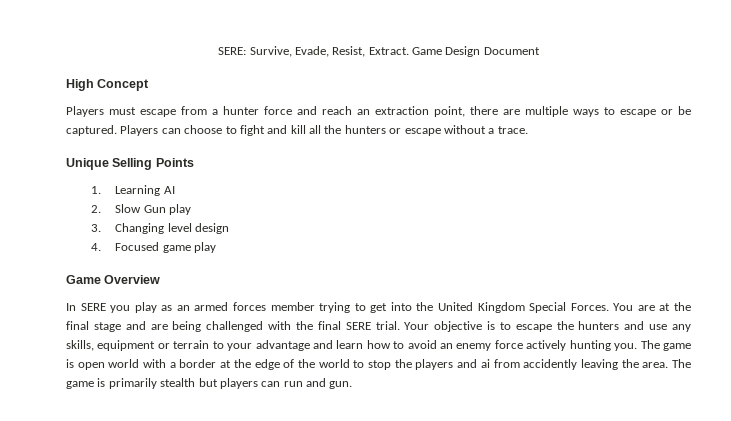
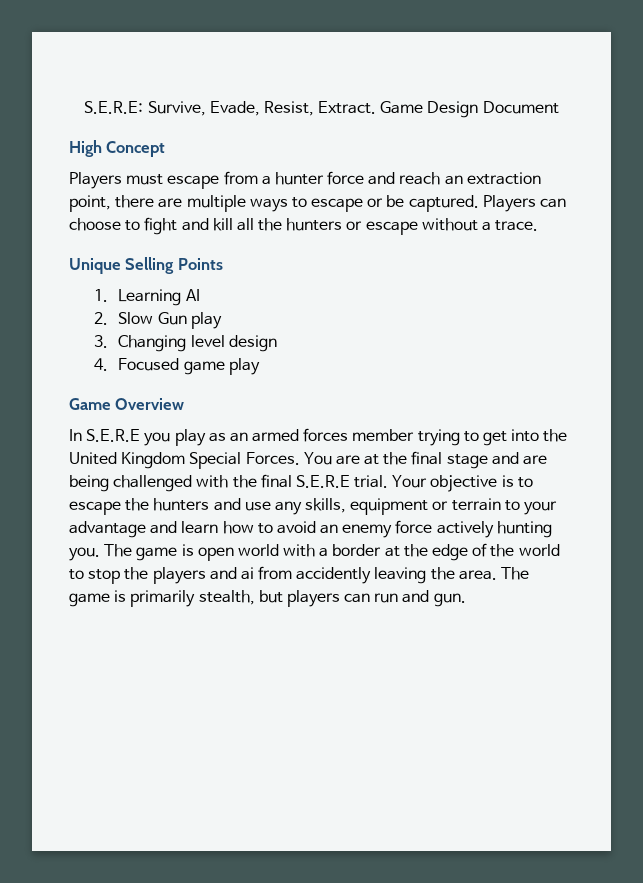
- SERE: Survive, Evade, Resist, Extract.
+ S.E.R.E: Survive, Evade, Resist, Extract.
- In SERE you play as an armed forces member trying to get into the United Kingdom Special Forces.
+ In S.E.R.E you play as an armed forces member trying to get into the United Kingdom Special Forces.
- You are at the final stage and are being challenged with the final SERE trial.
+ You are at the final stage and are being challenged with the final S.E.R.E trial.
- The game is primarily stealth but players can run and gun.
+ The game is primarily stealth, but players can run and gun.

